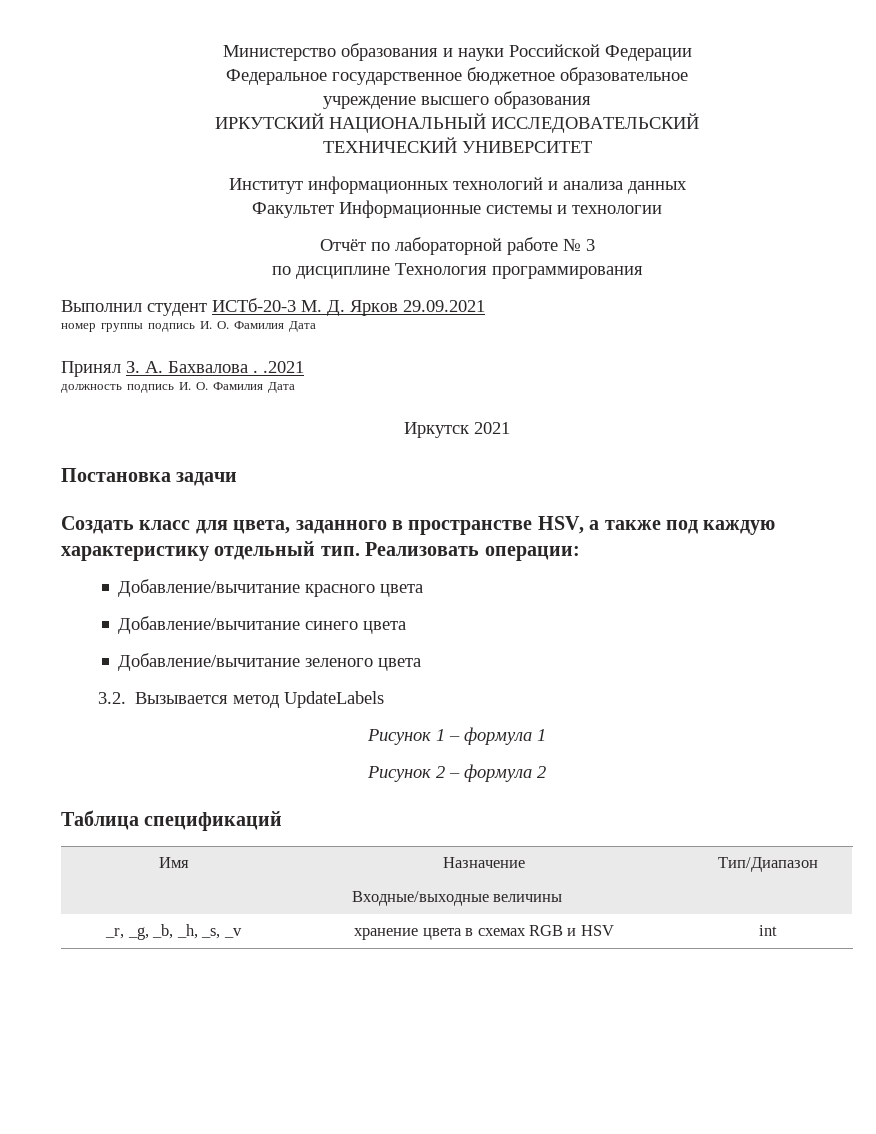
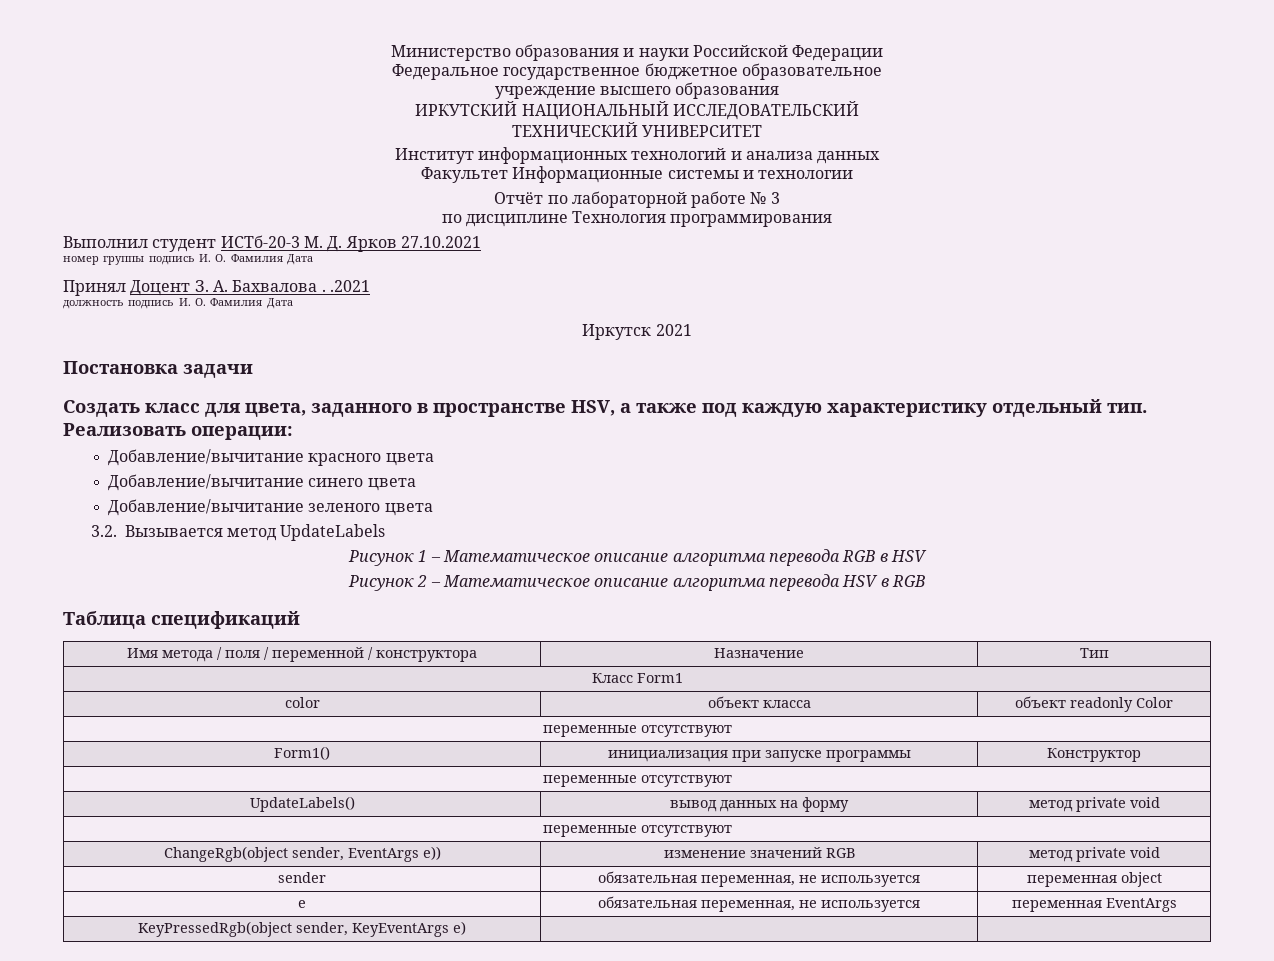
- Выполнил студент ИСТб-20-3 М. Д. Ярков 29.09.2021
+ Выполнил студент ИСТб-20-3 М. Д. Ярков 27.10.2021
- Принял З. А. Бахвалова . .2021
+ Принял Доцент З. А. Бахвалова . .2021
- Рисунок 1 – формула 1
- Рисунок 2 – формула 2
+ Рисунок 1 – Математическое описание алгоритма перевода RGB в HSV
+ Рисунок 2 – Математическое описание алгоритма перевода HSV в RGB
  Таблица спецификаций
- Имя | Назначение | Тип/Диапазон
- Входные/выходные величины
- _r, _g, _b, _h, _s, _v | хранение цвета в схемах RGB и HSV | int
+ Имя метода / поля / переменной / конструктора | Назначение | Тип
+ Класс Form1
+ color | объект класса | объект readonly Color
+ переменные отсутствуют
+ Form1() | инициализация при запуске программы | Конструктор
+ переменные отсутствуют
+ UpdateLabels() | вывод данных на форму | метод private void
+ переменные отсутствуют
+ ChangeRgb(object sender, EventArgs e)) | изменение значений RGB | метод private void
+ sender | обязательная переменная, не используется | переменная object
+ e | обязательная переменная, не используется | переменная EventArgs
+ KeyPressedRgb(object sender, KeyEventArgs e) | |

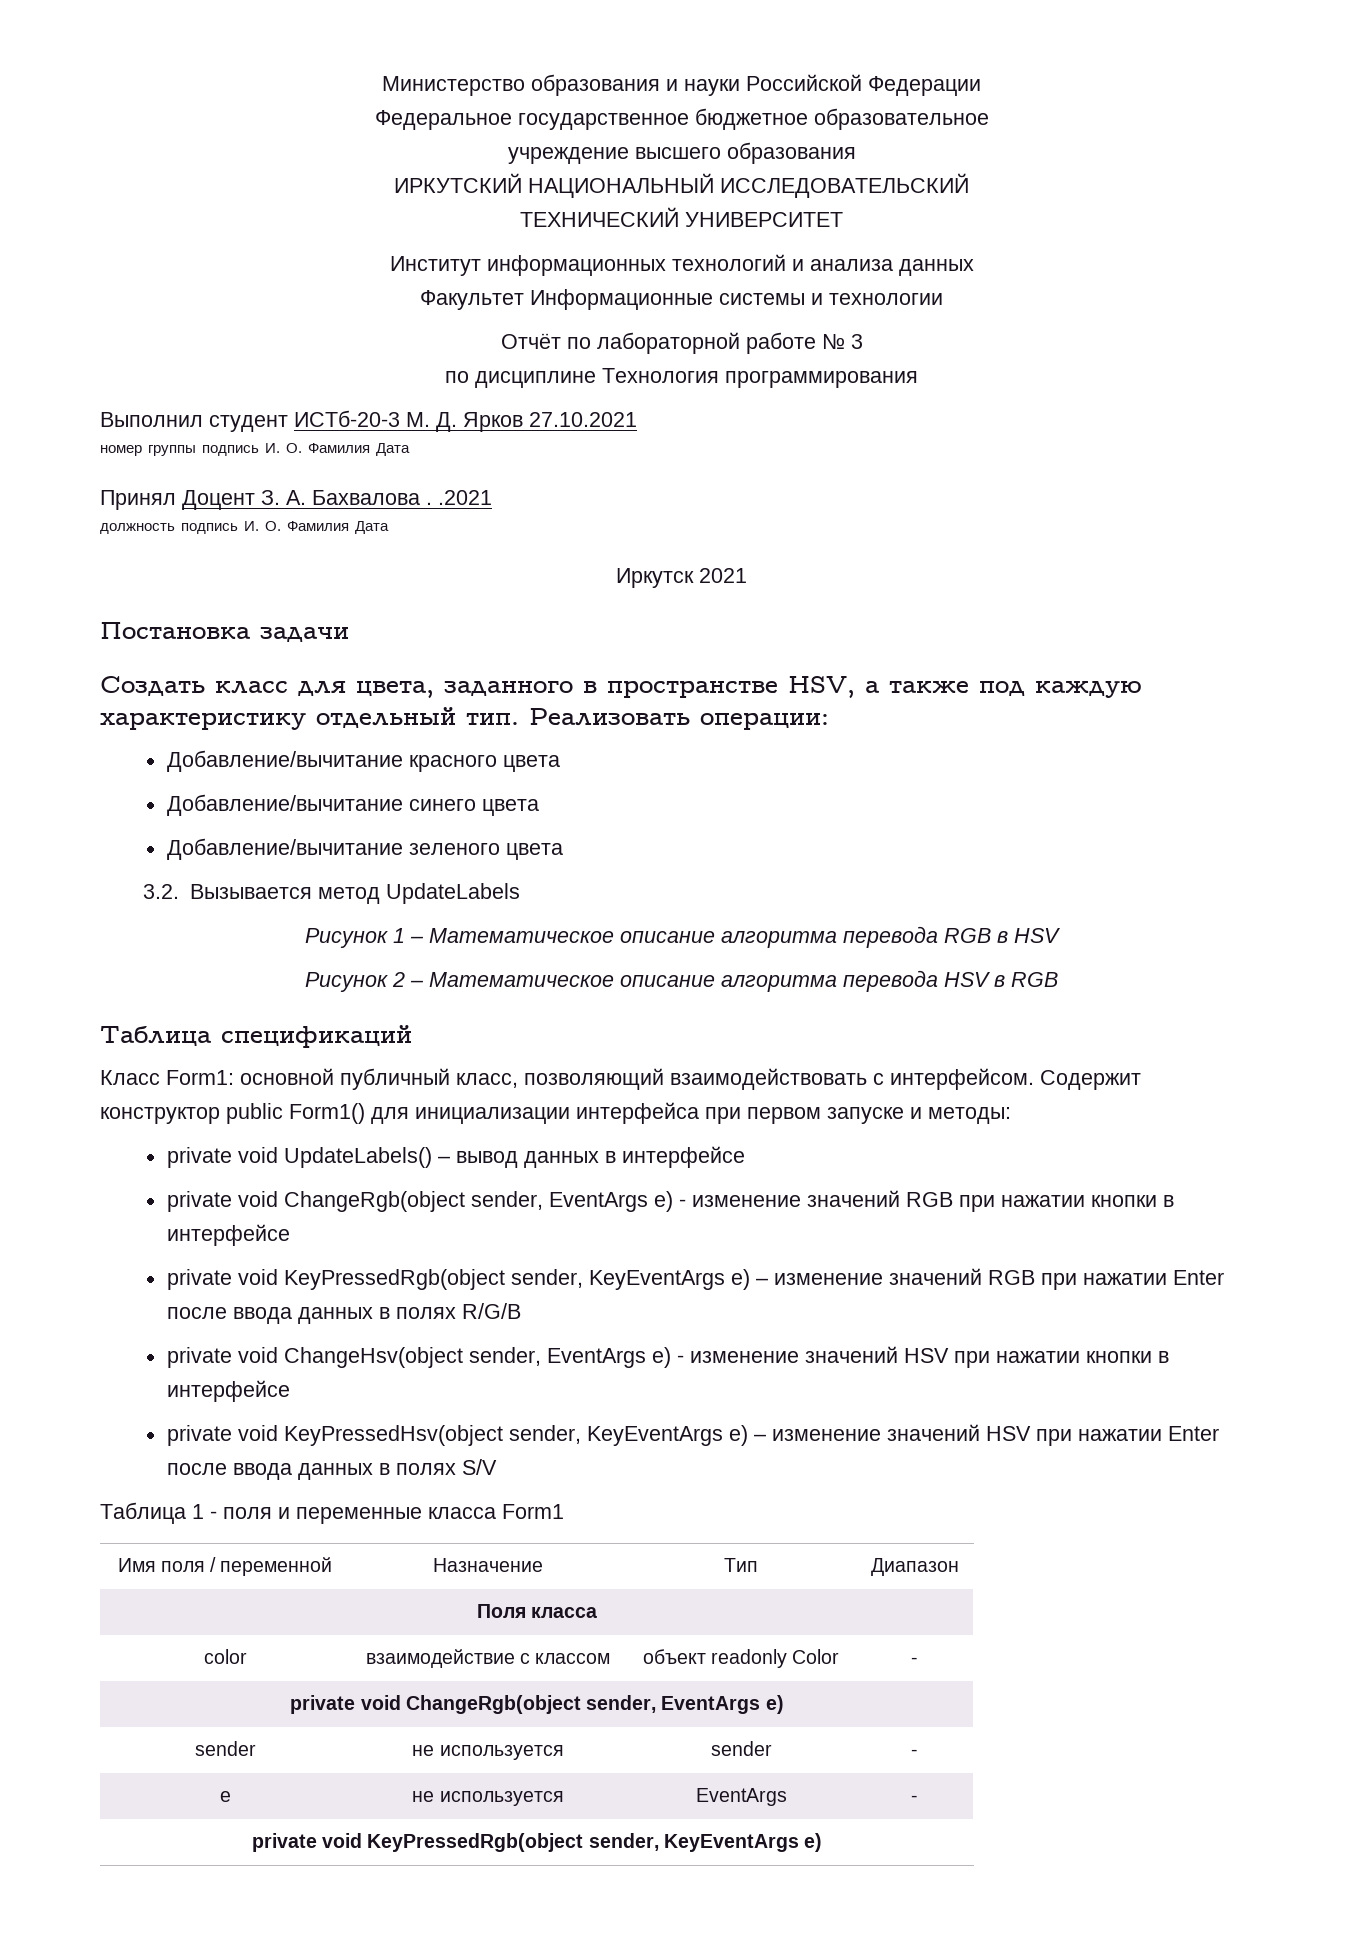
+ Класс Form1: основной публичный класс, позволяющий взаимодействовать с интерфейсом. Содержит конструктор public Form1() для инициализации интерфейса при первом запуске и методы:
+ private void UpdateLabels() – вывод данных в интерфейсе
+ private void ChangeRgb(object sender, EventArgs e) - изменение значений RGB при нажатии кнопки в интерфейсе
+ private void KeyPressedRgb(object sender, KeyEventArgs e) – изменение значений RGB при нажатии Enter после ввода данных в полях R/G/B
+ private void ChangeHsv(object sender, EventArgs e) - изменение значений HSV при нажатии кнопки в интерфейсе
+ private void KeyPressedHsv(object sender, KeyEventArgs e) – изменение значений HSV при нажатии Enter после ввода данных в полях S/V
+ Таблица 1 - поля и переменные класса Form1
- Имя метода / поля / переменной / конструктора | Назначение | Тип
- Класс Form1
- color | объект класса | объект readonly Color
- переменные отсутствуют
- Form1() | инициализация при запуске программы | Конструктор
- переменные отсутствуют
- UpdateLabels() | вывод данных на форму | метод private void
- переменные отсутствуют
- ChangeRgb(object sender, EventArgs e)) | изменение значений RGB | метод private void
- sender | обязательная переменная, не используется | переменная object
+ Имя поля / переменной | Назначение | Тип | Диапазон
+ Поля класса
+ color | взаимодействие с классом | объект readonly Color | -
+ private void ChangeRgb(object sender, EventArgs e)
+ sender | не используется | sender | -
- e | обязательная переменная, не используется | переменная EventArgs
- KeyPressedRgb(object sender, KeyEventArgs e) | |
+ e | не используется | EventArgs | -
+ private void KeyPressedRgb(object sender, KeyEventArgs e)

